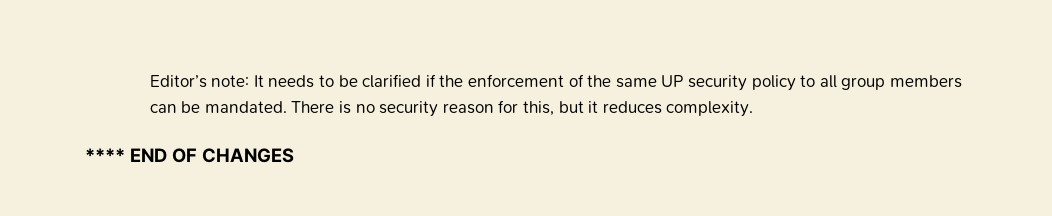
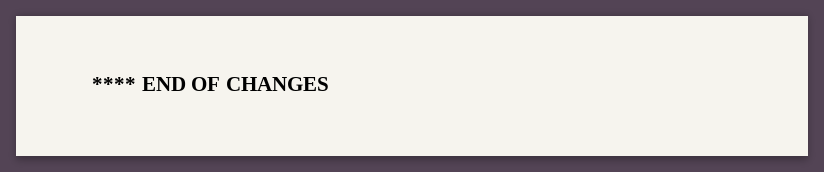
- Editor’s note: It needs to be clarified if the enforcement of the same UP security policy to all group members can be mandated. There is no security reason for this, but it reduces complexity.

